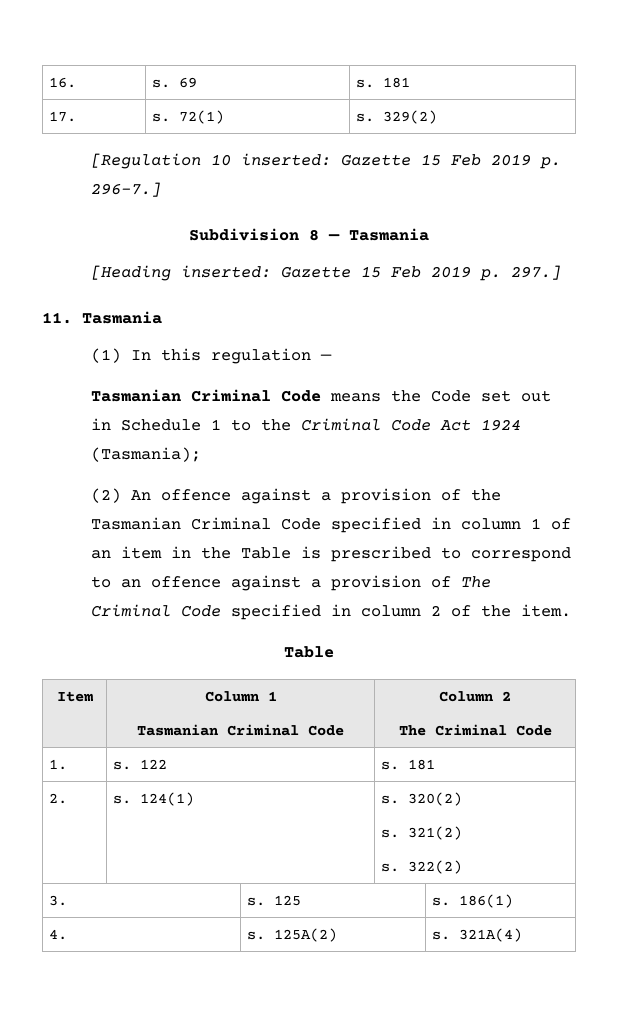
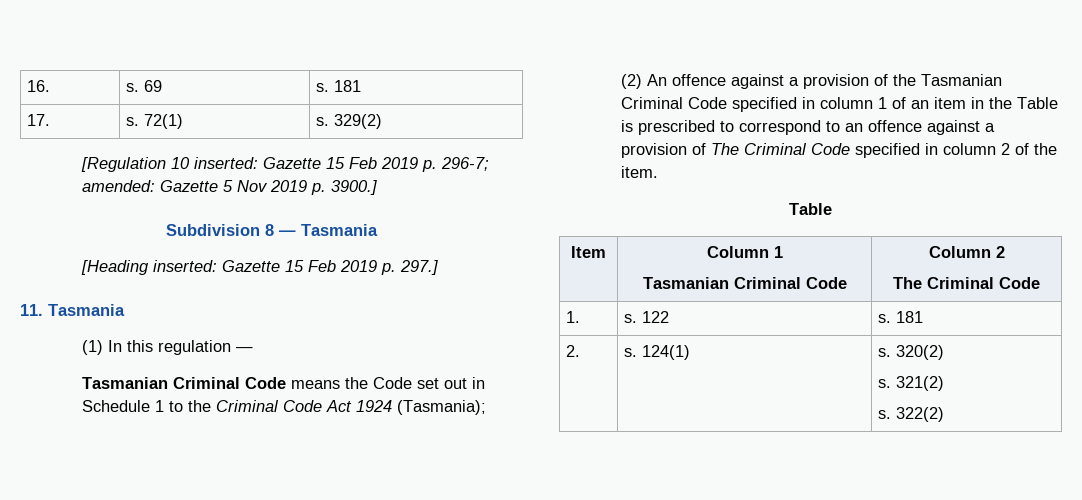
- [Regulation 10 inserted: Gazette 15 Feb 2019 p. 296-7.]
+ [Regulation 10 inserted: Gazette 15 Feb 2019 p. 296-7; amended: Gazette 5 Nov 2019 p. 3900.]
- 3. | s. 125 | s. 186(1)
- 4. | s. 125A(2) | s. 321A(4)

